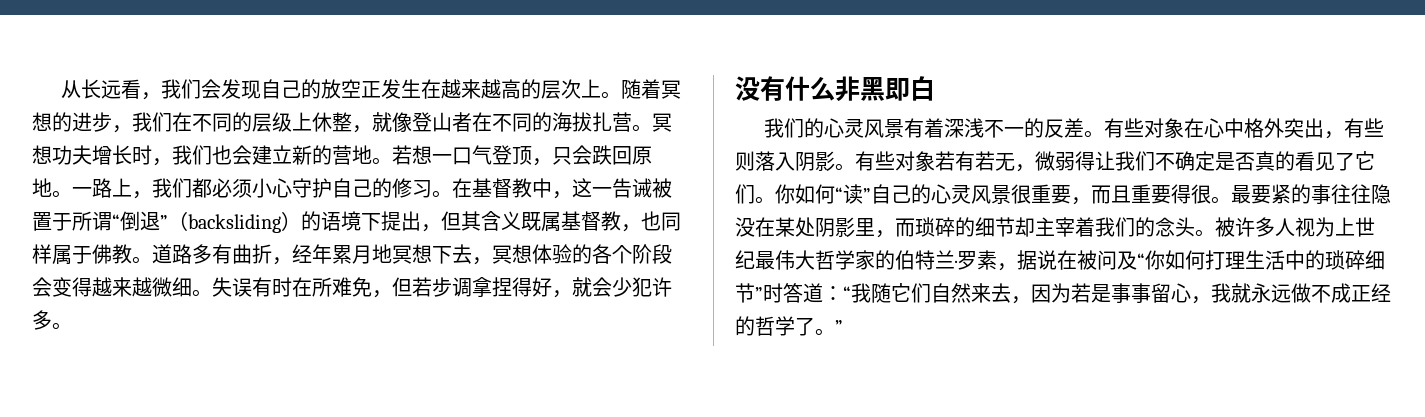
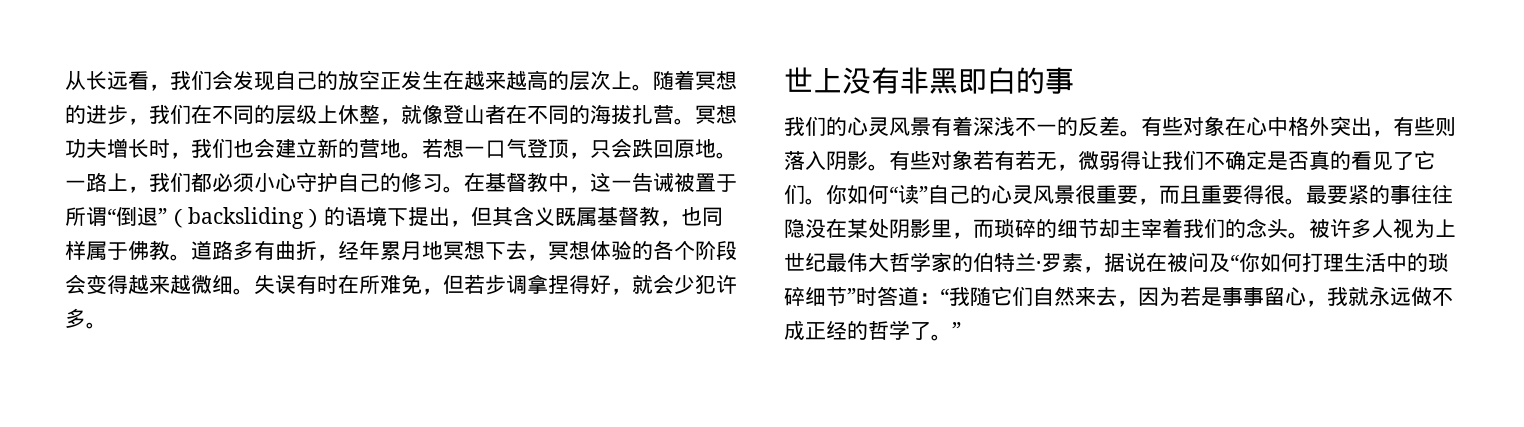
- 没有什么非黑即白
+ 世上没有非黑即白的事

